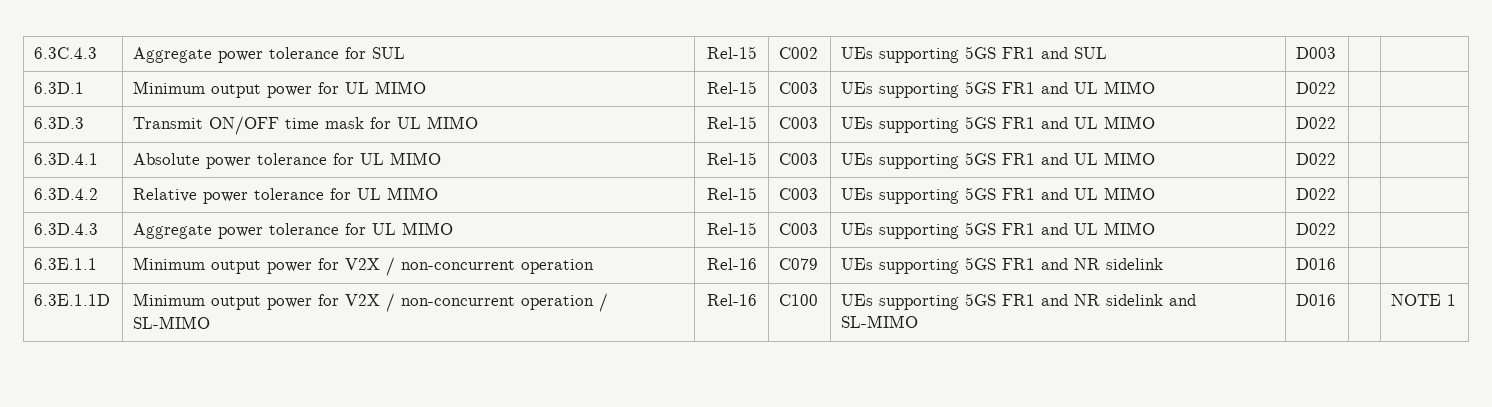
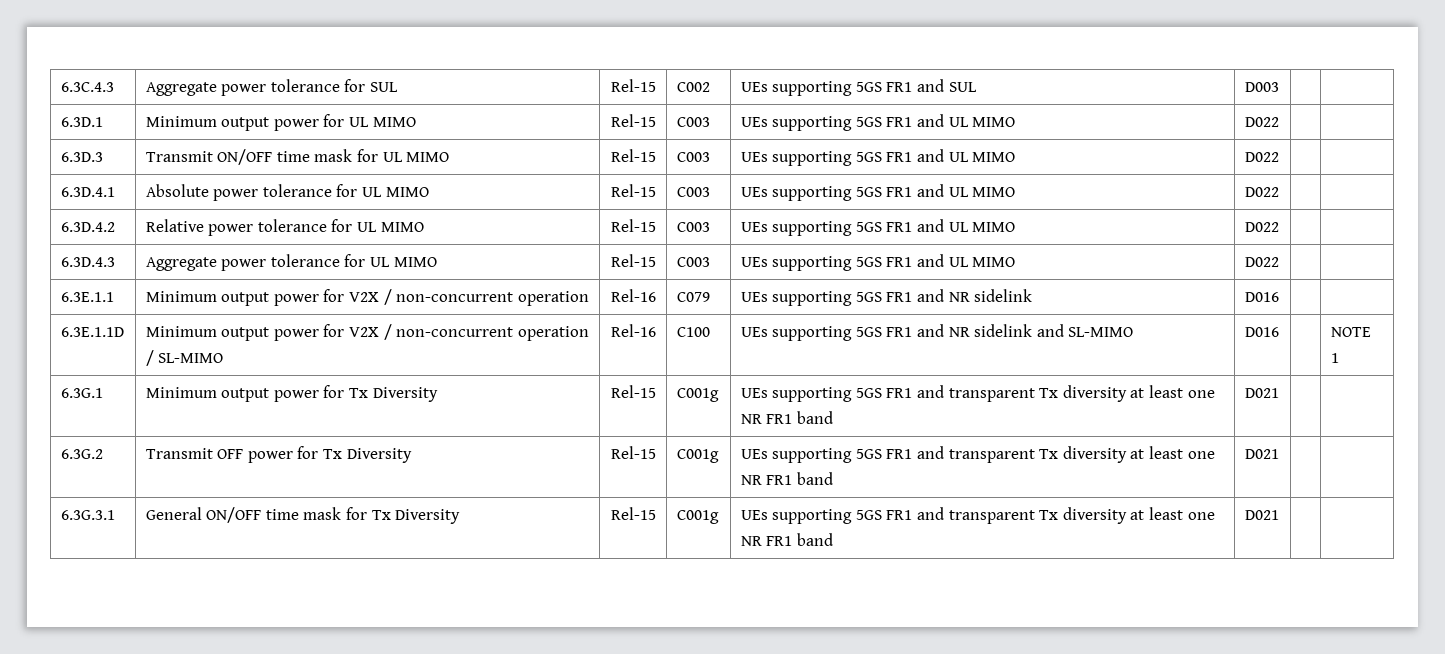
+ 6.3G.1 | Minimum output power for Tx Diversity | Rel-15 | C001g | UEs supporting 5GS FR1 and transparent Tx diversity at least one NR FR1 band | D021 | |
+ 6.3G.2 | Transmit OFF power for Tx Diversity | Rel-15 | C001g | UEs supporting 5GS FR1 and transparent Tx diversity at least one NR FR1 band | D021 | |
+ 6.3G.3.1 | General ON/OFF time mask for Tx Diversity | Rel-15 | C001g | UEs supporting 5GS FR1 and transparent Tx diversity at least one NR FR1 band | D021 | |

